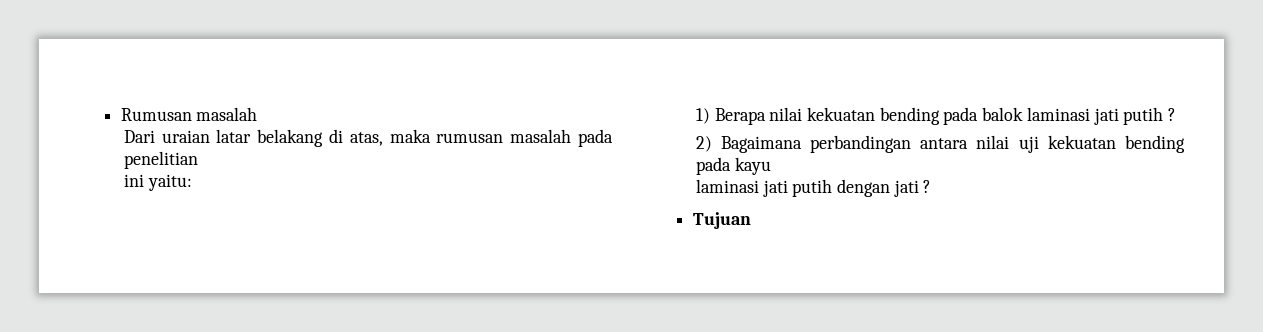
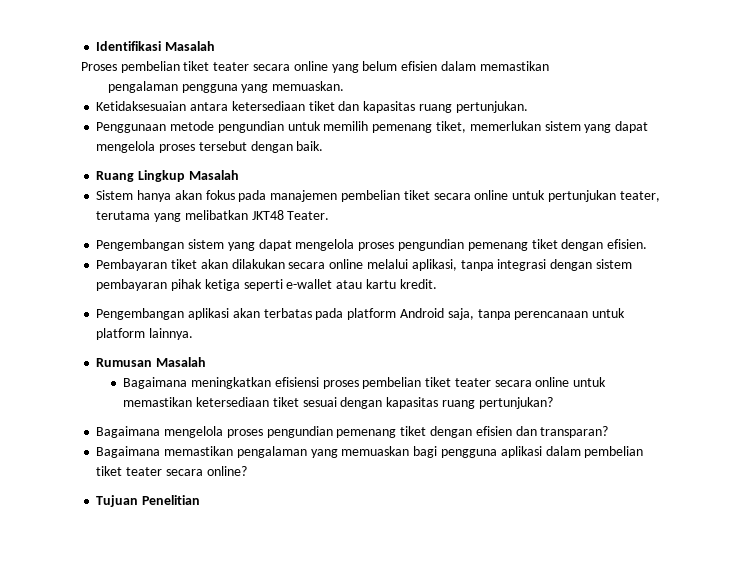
- Rumusan masalah
- Dari uraian latar belakang di atas, maka rumusan masalah pada penelitian
- ini yaitu:
- 1) Berapa nilai kekuatan bending pada balok laminasi jati putih ?
- 2) Bagaimana perbandingan antara nilai uji kekuatan bending pada kayu
- laminasi jati putih dengan jati ?
+ Identifikasi Masalah
+ Proses pembelian tiket teater secara online yang belum efisien dalam memastikan
+ pengalaman pengguna yang memuaskan.
+ Ketidaksesuaian antara ketersediaan tiket dan kapasitas ruang pertunjukan.
+ Penggunaan metode pengundian untuk memilih pemenang tiket, memerlukan sistem yang dapat mengelola proses tersebut dengan baik.
+ Ruang Lingkup Masalah
+ Sistem hanya akan fokus pada manajemen pembelian tiket secara online untuk pertunjukan teater, terutama yang melibatkan JKT48 Teater.
+ Pengembangan sistem yang dapat mengelola proses pengundian pemenang tiket dengan efisien.
+ Pembayaran tiket akan dilakukan secara online melalui aplikasi, tanpa integrasi dengan sistem pembayaran pihak ketiga seperti e-wallet atau kartu kredit.
+ Pengembangan aplikasi akan terbatas pada platform Android saja, tanpa perencanaan untuk platform lainnya.
+ Rumusan Masalah
+ Bagaimana meningkatkan efisiensi proses pembelian tiket teater secara online untuk memastikan ketersediaan tiket sesuai dengan kapasitas ruang pertunjukan?
+ Bagaimana mengelola proses pengundian pemenang tiket dengan efisien dan transparan?
+ Bagaimana memastikan pengalaman yang memuaskan bagi pengguna aplikasi dalam pembelian tiket teater secara online?
- Tujuan
+ Tujuan Penelitian

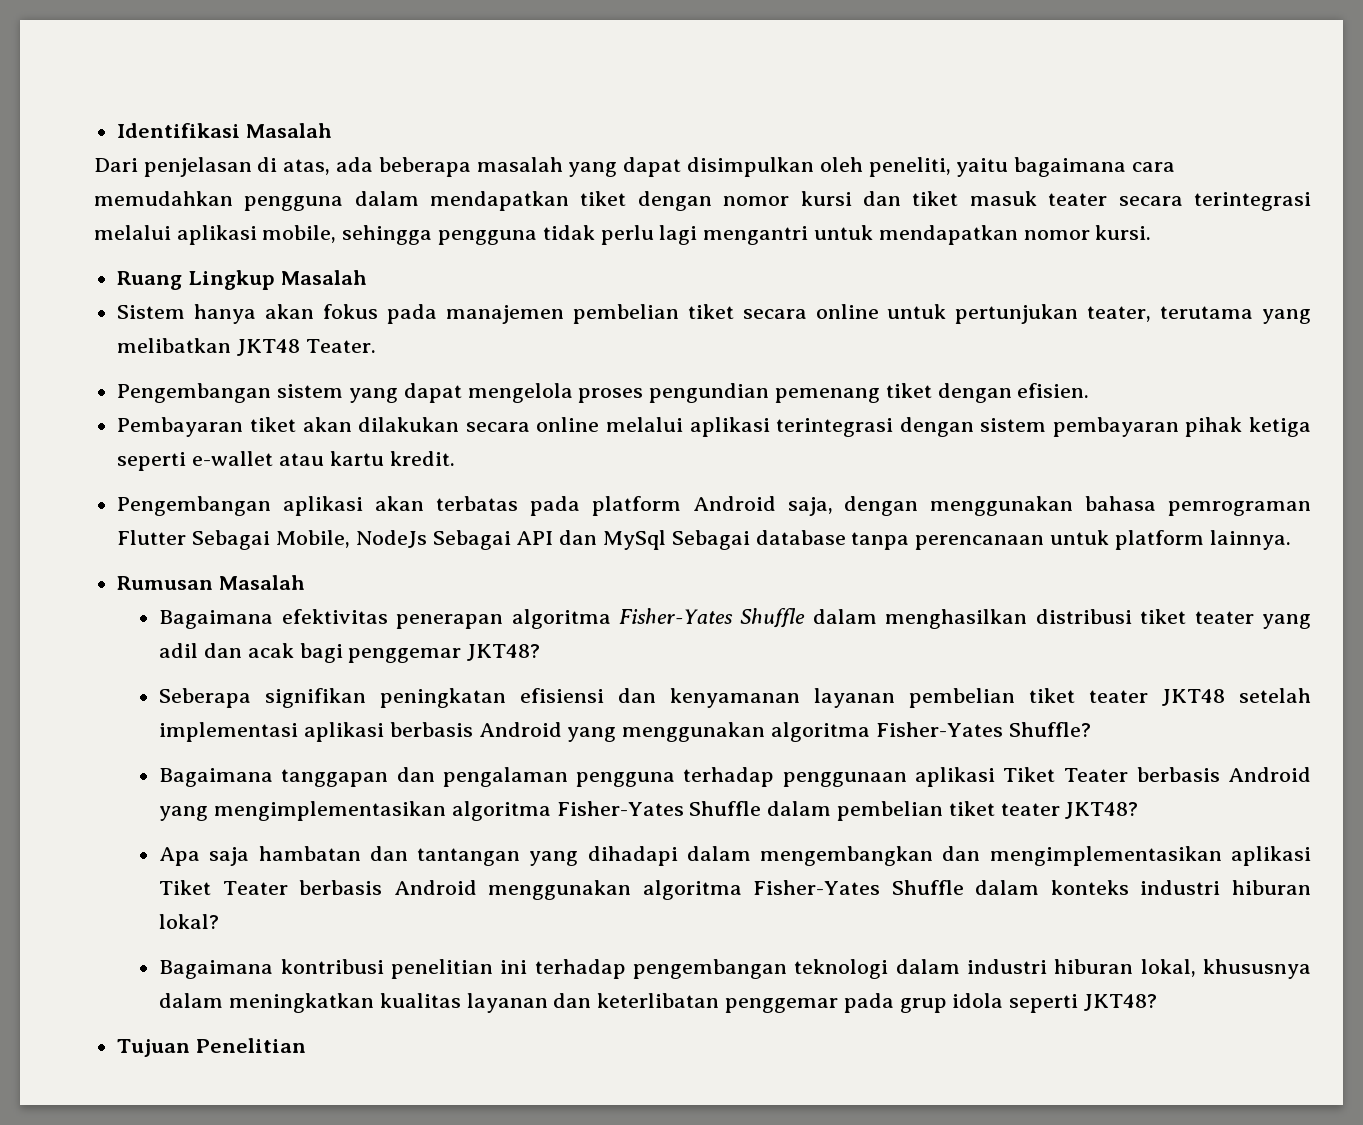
- Proses pembelian tiket teater secara online yang belum efisien dalam memastikan
- pengalaman pengguna yang memuaskan.
- Ketidaksesuaian antara ketersediaan tiket dan kapasitas ruang pertunjukan.
- Penggunaan metode pengundian untuk memilih pemenang tiket, memerlukan sistem yang dapat mengelola proses tersebut dengan baik.
+ Dari penjelasan di atas, ada beberapa masalah yang dapat disimpulkan oleh peneliti, yaitu bagaimana cara memudahkan pengguna dalam mendapatkan tiket dengan nomor kursi dan tiket masuk teater secara terintegrasi melalui aplikasi mobile, sehingga pengguna tidak perlu lagi mengantri untuk mendapatkan nomor kursi.
- Pembayaran tiket akan dilakukan secara online melalui aplikasi, tanpa integrasi dengan sistem pembayaran pihak ketiga seperti e-wallet atau kartu kredit.
+ Pembayaran tiket akan dilakukan secara online melalui aplikasi terintegrasi dengan sistem pembayaran pihak ketiga seperti e-wallet atau kartu kredit.
- Pengembangan aplikasi akan terbatas pada platform Android saja, tanpa perencanaan untuk platform lainnya.
+ Pengembangan aplikasi akan terbatas pada platform Android saja, dengan menggunakan bahasa pemrograman Flutter Sebagai Mobile, NodeJs Sebagai API dan MySql Sebagai database tanpa perencanaan untuk platform lainnya.
- Bagaimana meningkatkan efisiensi proses pembelian tiket teater secara online untuk memastikan ketersediaan tiket sesuai dengan kapasitas ruang pertunjukan?
- Bagaimana mengelola proses pengundian pemenang tiket dengan efisien dan transparan?
- Bagaimana memastikan pengalaman yang memuaskan bagi pengguna aplikasi dalam pembelian tiket teater secara online?
+ Bagaimana efektivitas penerapan algoritma Fisher-Yates Shuffle dalam menghasilkan distribusi tiket teater yang adil dan acak bagi penggemar JKT48?
+ Seberapa signifikan peningkatan efisiensi dan kenyamanan layanan pembelian tiket teater JKT48 setelah implementasi aplikasi berbasis Android yang menggunakan algoritma Fisher-Yates Shuffle?
+ Bagaimana tanggapan dan pengalaman pengguna terhadap penggunaan aplikasi Tiket Teater berbasis Android yang mengimplementasikan algoritma Fisher-Yates Shuffle dalam pembelian tiket teater JKT48?
+ Apa saja hambatan dan tantangan yang dihadapi dalam mengembangkan dan mengimplementasikan aplikasi Tiket Teater berbasis Android menggunakan algoritma Fisher-Yates Shuffle dalam konteks industri hiburan lokal?
+ Bagaimana kontribusi penelitian ini terhadap pengembangan teknologi dalam industri hiburan lokal, khususnya dalam meningkatkan kualitas layanan dan keterlibatan penggemar pada grup idola seperti JKT48?

